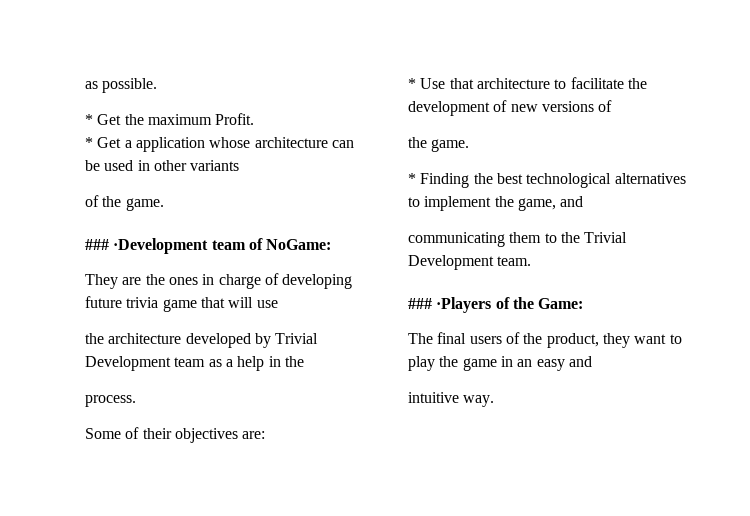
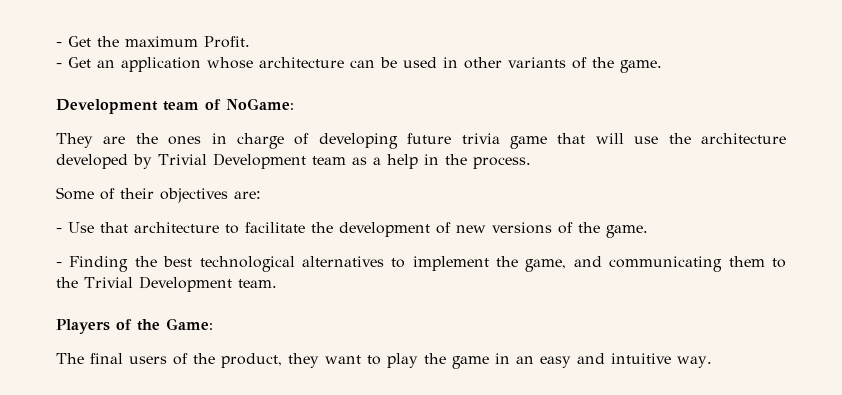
- as possible.
- * Get the maximum Profit.
+ - Get the maximum Profit.
- * Get a application whose architecture can be used in other variants
- of the game.
- ### ·Development team of NoGame:
+ - Get an application whose architecture can be used in other variants of the game.
+ Development team of NoGame:
- They are the ones in charge of developing future trivia game that will use
- the architecture developed by Trivial Development team as a help in the
- process.
+ They are the ones in charge of developing future trivia game that will use the architecture developed by Trivial Development team as a help in the process.
- * Use that architecture to facilitate the development of new versions of
- the game.
- * Finding the best technological alternatives to implement the game, and
- communicating them to the Trivial Development team.
+ - Use that architecture to facilitate the development of new versions of the game.
+ - Finding the best technological alternatives to implement the game, and communicating them to the Trivial Development team.
- ### ·Players of the Game:
+ Players of the Game:
- The final users of the product, they want to play the game in an easy and
- intuitive way.
+ The final users of the product, they want to play the game in an easy and intuitive way.

